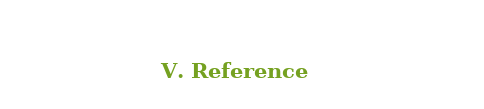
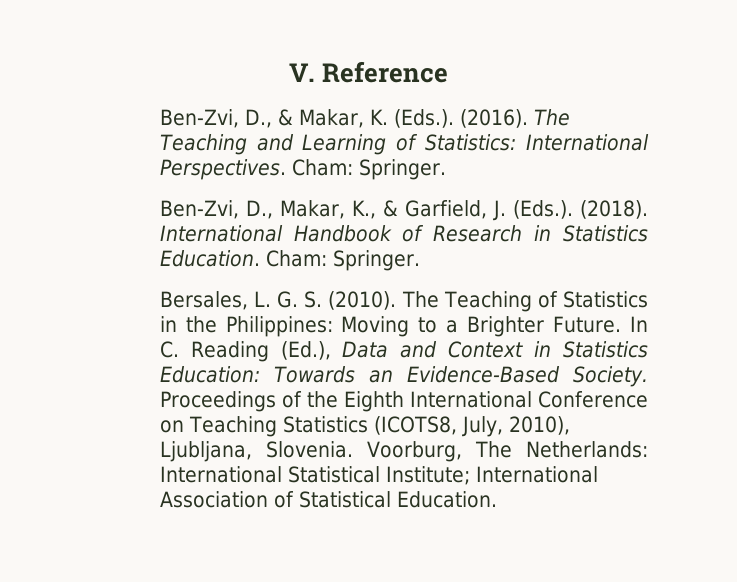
+ Ben-Zvi, D., & Makar, K. (Eds.). (2016). The Teaching and Learning of Statistics: International Perspectives. Cham: Springer.
+ Ben-Zvi, D., Makar, K., & Garfield, J. (Eds.). (2018). International Handbook of Research in Statistics Education. Cham: Springer.
+ Bersales, L. G. S. (2010). The Teaching of Statistics in the Philippines: Moving to a Brighter Future. In C. Reading (Ed.), Data and Context in Statistics Education: Towards an Evidence-Based Society. Proceedings of the Eighth International Conference on Teaching Statistics (ICOTS8, July, 2010), Ljubljana, Slovenia. Voorburg, The Netherlands: International Statistical Institute; International Association of Statistical Education.

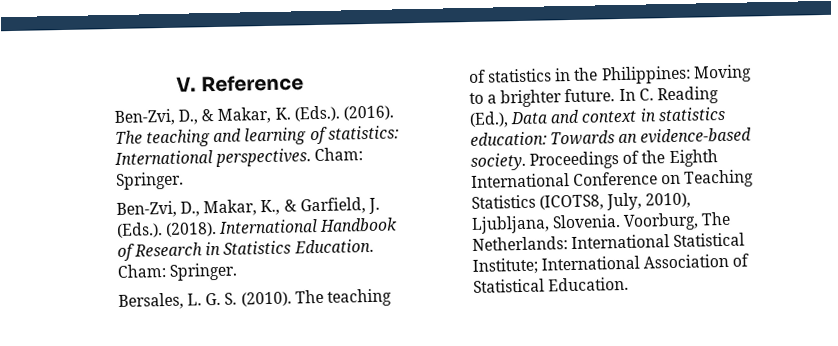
- The Teaching and Learning of Statistics: International Perspectives.
+ The teaching and learning of statistics: International perspectives.
- The Teaching of Statistics in the Philippines: Moving to a Brighter Future.
+ The teaching of statistics in the Philippines: Moving to a brighter future.
- In C. Reading (Ed.), Data and Context in Statistics Education: Towards an Evidence-Based Society.
+ In C. Reading (Ed.), Data and context in statistics education: Towards an evidence-based society.

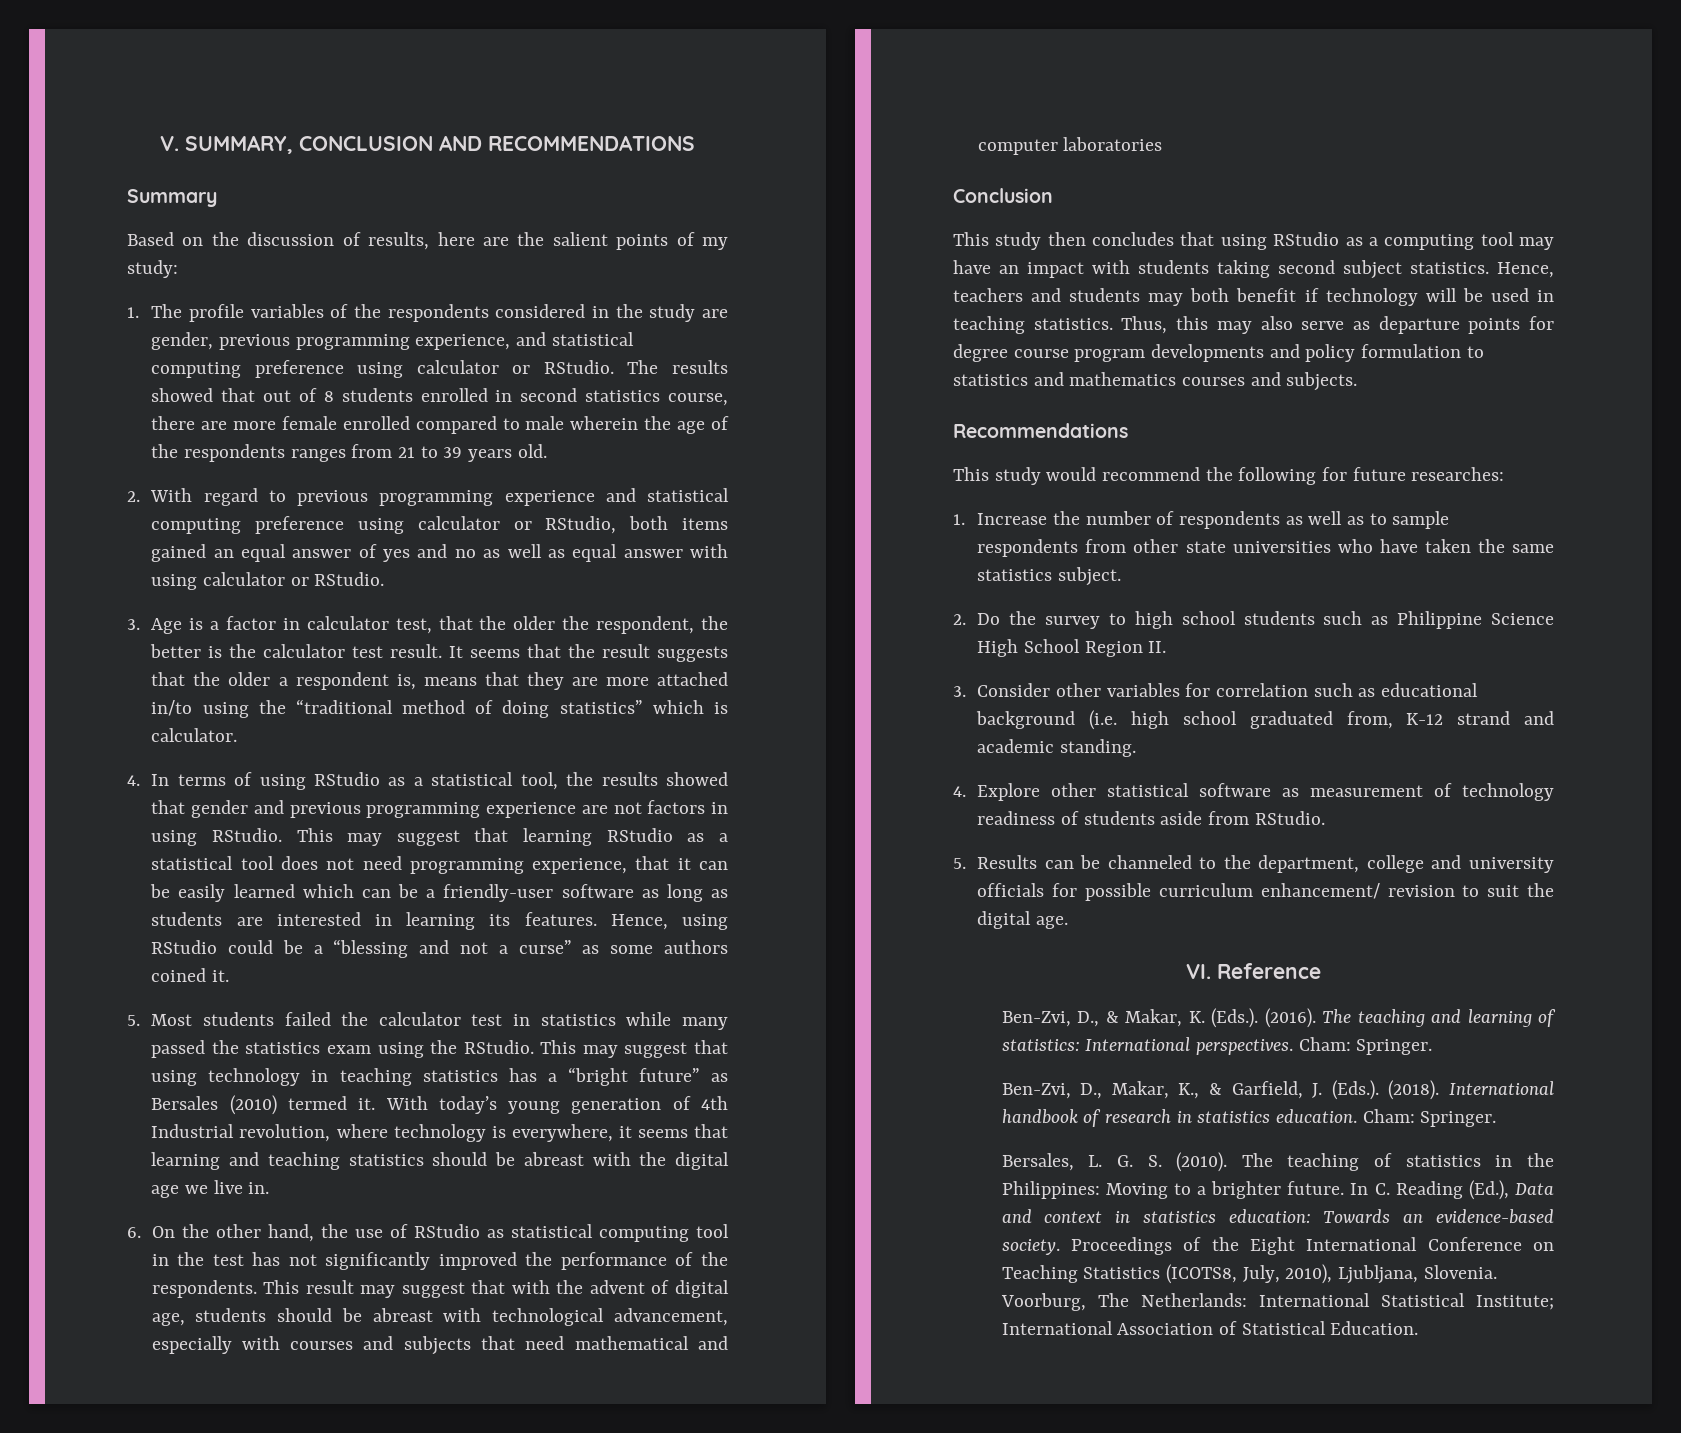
- V. Reference
+ V. SUMMARY, CONCLUSION AND RECOMMENDATIONS
+ Summary
+ Based on the discussion of results, here are the salient points of my study:
+ 1. The profile variables of the respondents considered in the study are gender, previous programming experience, and statistical computing preference using calculator or RStudio. The results showed that out of 8 students enrolled in second statistics course, there are more female enrolled compared to male wherein the age of the respondents ranges from 21 to 39 years old.
+ 2. With regard to previous programming experience and statistical computing preference using calculator or RStudio, both items gained an equal answer of yes and no as well as equal answer with using calculator or RStudio.
+ 3. Age is a factor in calculator test, that the older the respondent, the better is the calculator test result. It seems that the result suggests that the older a respondent is, means that they are more attached in/to using the “traditional method of doing statistics” which is calculator.
+ 4. In terms of using RStudio as a statistical tool, the results showed that gender and previous programming experience are not factors in using RStudio. This may suggest that learning RStudio as a statistical tool does not need programming experience, that it can be easily learned which can be a friendly-user software as long as students are interested in learning its features. Hence, using RStudio could be a “blessing and not a curse” as some authors coined it.
+ 5. Most students failed the calculator test in statistics while many passed the statistics exam using the RStudio. This may suggest that using technology in teaching statistics has a “bright future” as Bersales (2010) termed it. With today’s young generation of 4th Industrial revolution, where technology is everywhere, it seems that learning and teaching statistics should be abreast with the digital age we live in.
+ 6. On the other hand, the use of RStudio as statistical computing tool in the test has not significantly improved the performance of the respondents. This result may suggest that with the advent of digital age, students should be abreast with technological advancement, especially with courses and subjects that need mathematical and computer laboratories
+ Conclusion
+ This study then concludes that using RStudio as a computing tool may have an impact with students taking second subject statistics. Hence, teachers and students may both benefit if technology will be used in teaching statistics. Thus, this may also serve as departure points for degree course program developments and policy formulation to statistics and mathematics courses and subjects.
+ Recommendations
+ This study would recommend the following for future researches:
+ 1. Increase the number of respondents as well as to sample respondents from other state universities who have taken the same statistics subject.
+ 2. Do the survey to high school students such as Philippine Science High School Region II.
+ 3. Consider other variables for correlation such as educational background (i.e. high school graduated from, K-12 strand and academic standing.
+ 4. Explore other statistical software as measurement of technology readiness of students aside from RStudio.
+ 5. Results can be channeled to the department, college and university officials for possible curriculum enhancement/ revision to suit the digital age.
+ VI. Reference
- International Handbook of Research in Statistics Education.
+ International handbook of research in statistics education.
- Proceedings of the Eighth International Conference on Teaching Statistics (ICOTS8, July, 2010), Ljubljana, Slovenia.
+ Proceedings of the Eight International Conference on Teaching Statistics (ICOTS8, July, 2010), Ljubljana, Slovenia.

